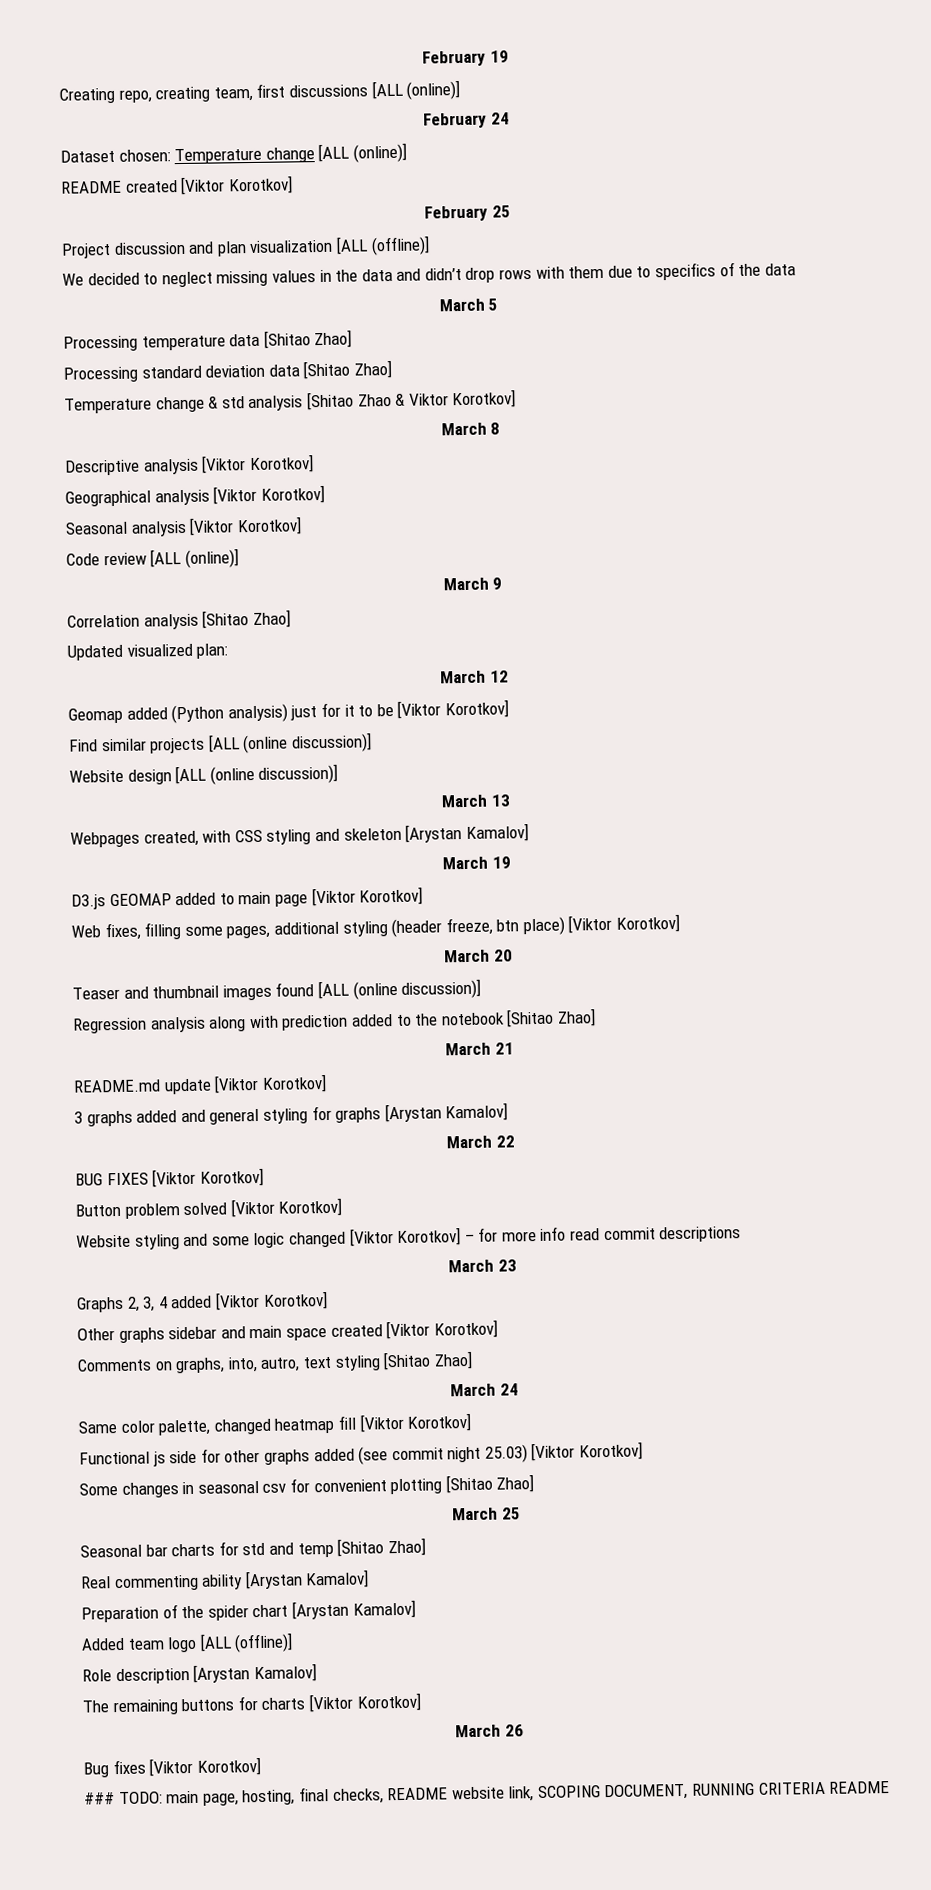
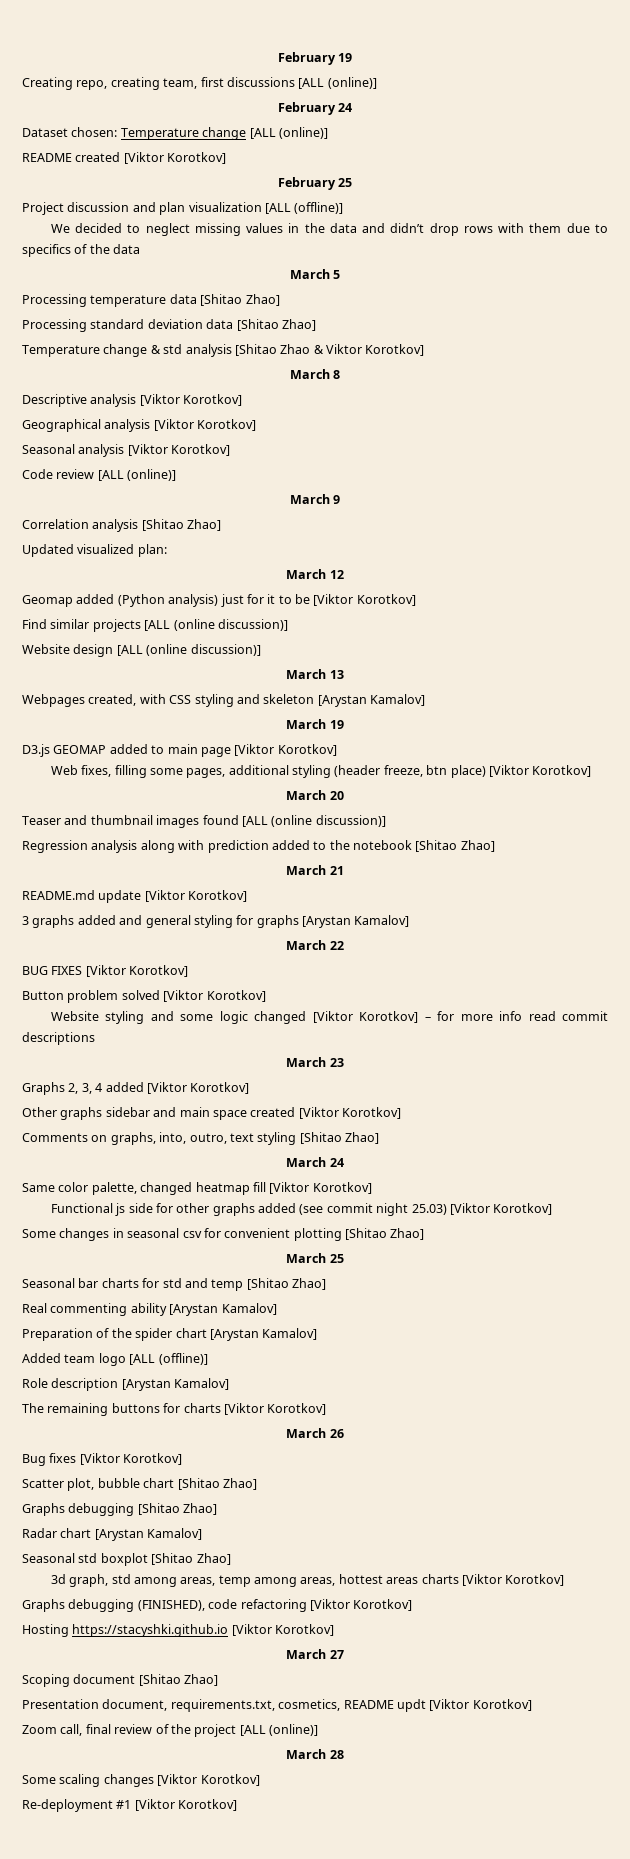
- Comments on graphs, into, autro, text styling [Shitao Zhao]
+ Comments on graphs, into, outro, text styling [Shitao Zhao]
- ### TODO: main page, hosting, final checks, README website link, SCOPING DOCUMENT, RUNNING CRITERIA README
+ Scatter plot, bubble chart [Shitao Zhao]
+ Graphs debugging [Shitao Zhao]
+ Radar chart [Arystan Kamalov]
+ Seasonal std boxplot [Shitao Zhao]
+ 3d graph, std among areas, temp among areas, hottest areas charts [Viktor Korotkov]
+ Graphs debugging (FINISHED), code refactoring [Viktor Korotkov]
+ Hosting https://stacyshki.github.io [Viktor Korotkov]
+ March 27
+ Scoping document [Shitao Zhao]
+ Presentation document, requirements.txt, cosmetics, README updt [Viktor Korotkov]
+ Zoom call, final review of the project [ALL (online)]
+ March 28
+ Some scaling changes [Viktor Korotkov]
+ Re-deployment #1 [Viktor Korotkov]

